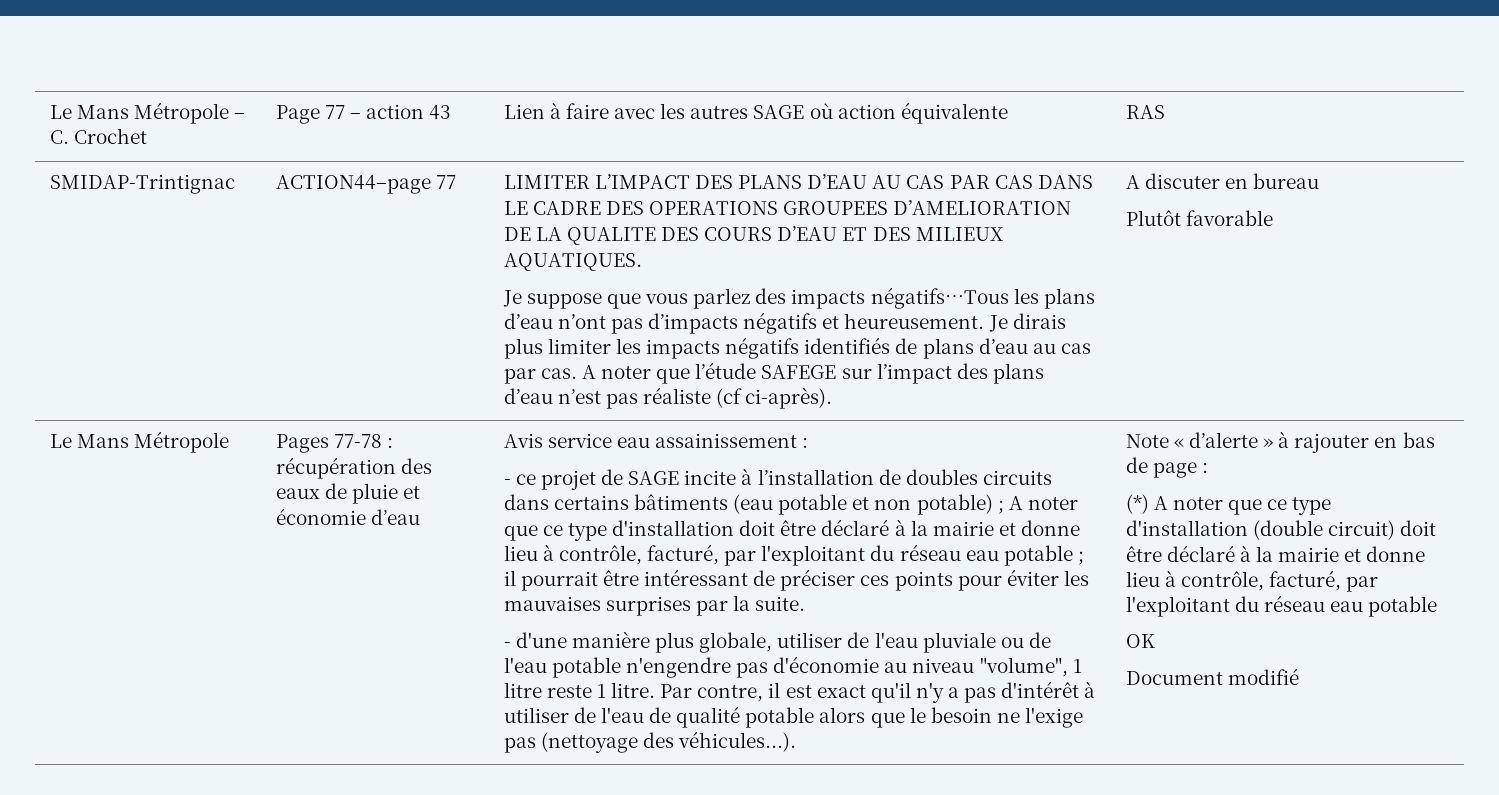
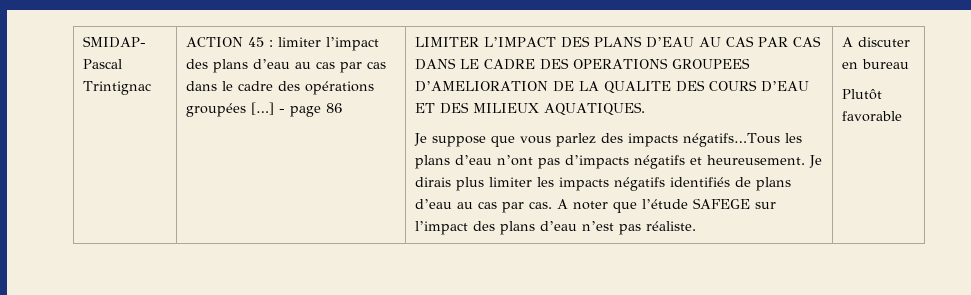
- Le Mans Métropole – C. Crochet | Page 77 – action 43 | Lien à faire avec les autres SAGE où action équivalente | RAS
- SMIDAP-Trintignac | ACTION44–page 77
+ SMIDAP- Pascal Trintignac | ACTION 45 : limiter l’impact des plans d’eau au cas par cas dans le cadre des opérations groupées […] - page 86
- A noter que l’étude SAFEGE sur l’impact des plans d’eau n’est pas réaliste (cf ci-après).
+ A noter que l’étude SAFEGE sur l’impact des plans d’eau n’est pas réaliste.
- Le Mans Métropole | Pages 77-78 : récupération des eaux de pluie et économie d’eau | Avis service eau assainissement :
- - ce projet de SAGE incite à l’installation de doubles circuits dans certains bâtiments (eau potable et non potable) ; A noter que ce type d'installation doit être déclaré à la mairie et donne lieu à contrôle, facturé, par l'exploitant du réseau eau potable ; il pourrait être intéressant de préciser ces points pour éviter les mauvaises surprises par la suite.
- - d'une manière plus globale, utiliser de l'eau pluviale ou de l'eau potable n'engendre pas d'économie au niveau "volume", 1 litre reste 1 litre. Par contre, il est exact qu'il n'y a pas d'intérêt à utiliser de l'eau de qualité potable alors que le besoin ne l'exige pas (nettoyage des véhicules...). | Note « d’alerte » à rajouter en bas de page :
- (*) A noter que ce type d'installation (double circuit) doit être déclaré à la mairie et donne lieu à contrôle, facturé, par l'exploitant du réseau eau potable
- OK
- Document modifié

